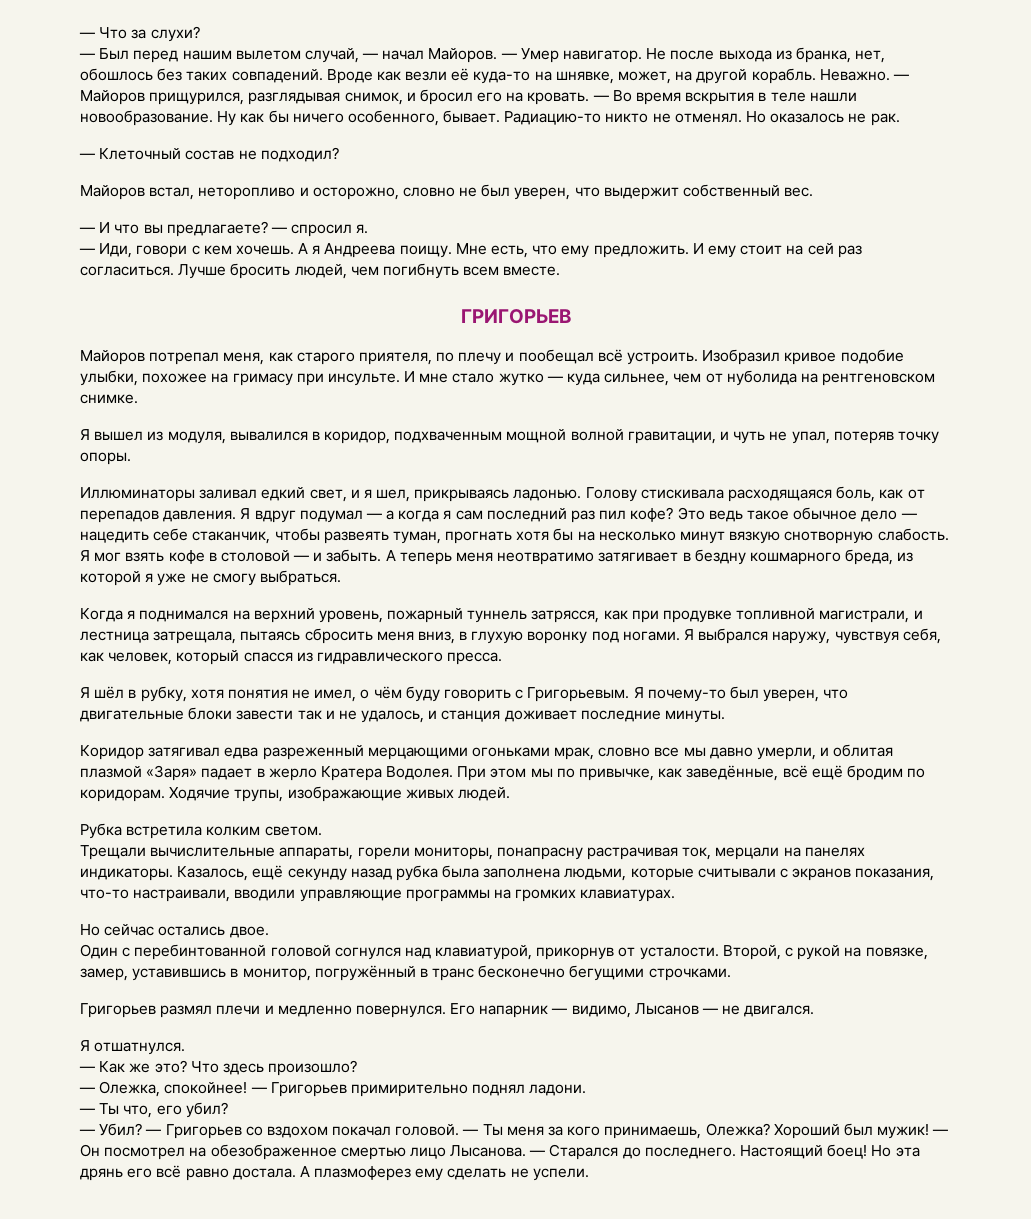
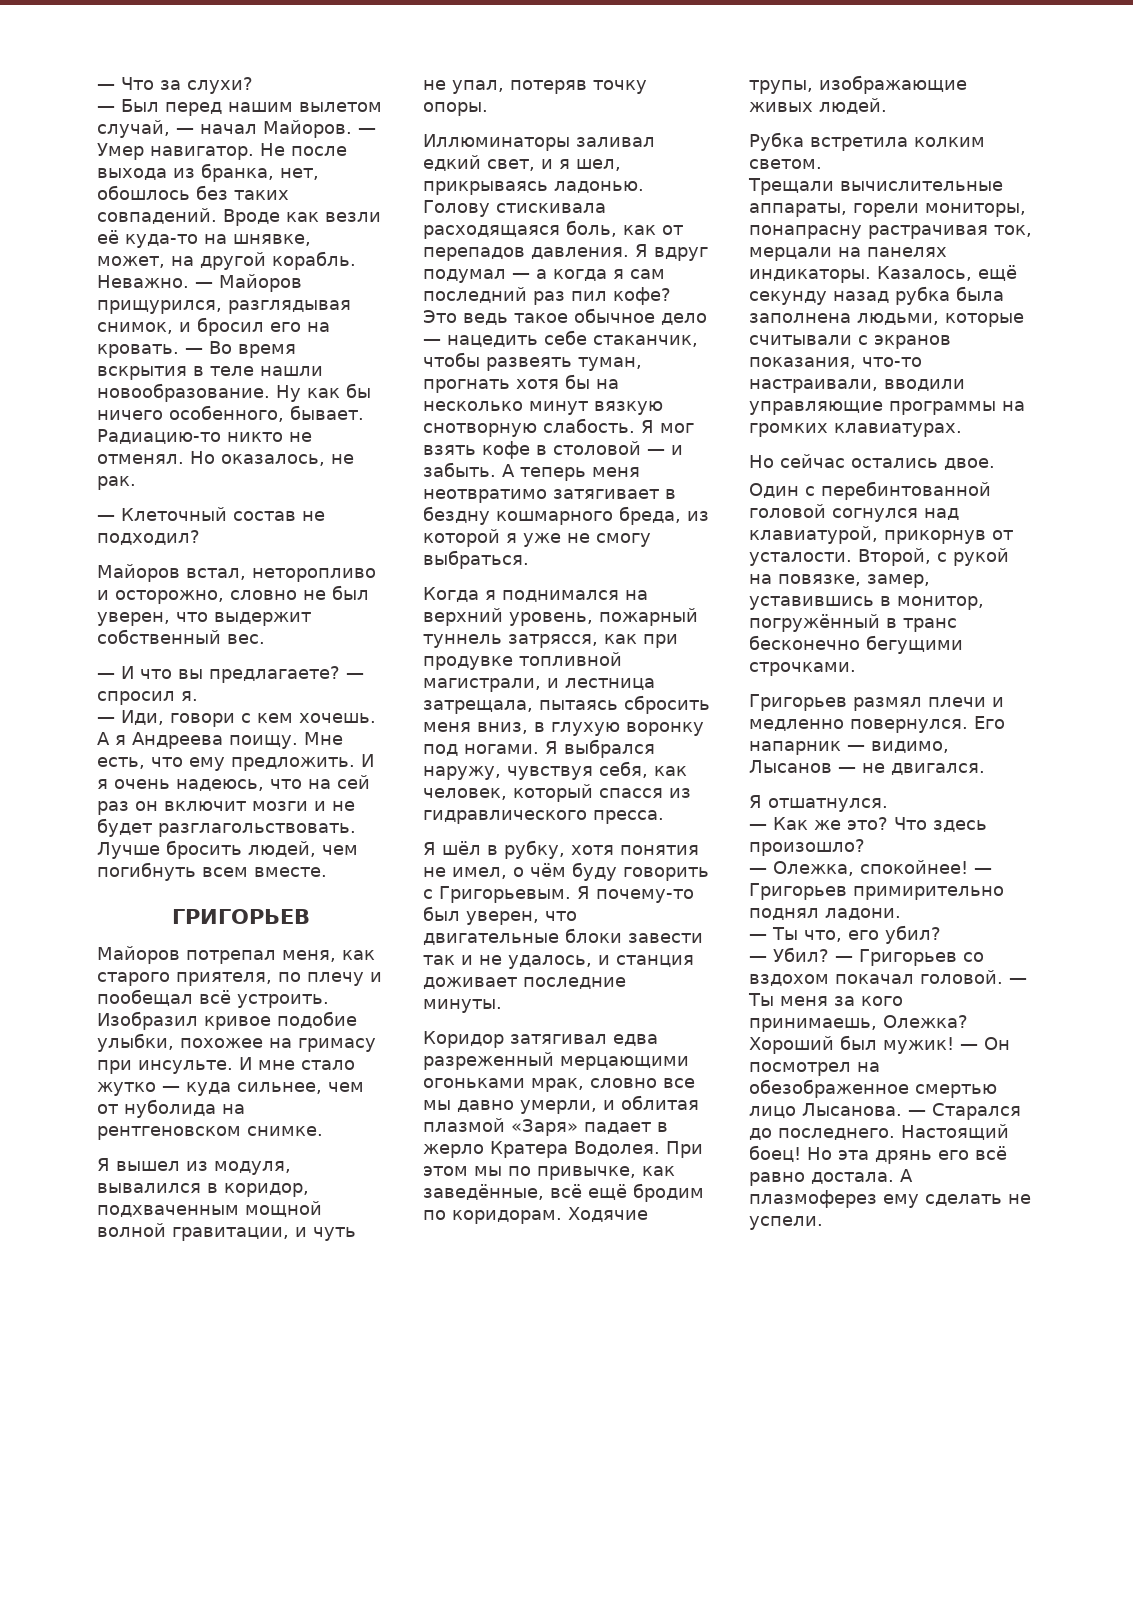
- Но оказалось не рак.
+ Но оказалось, не рак.
- И ему стоит на сей раз согласиться.
+ И я очень надеюсь, что на сей раз он включит мозги и не будет разглагольствовать.

